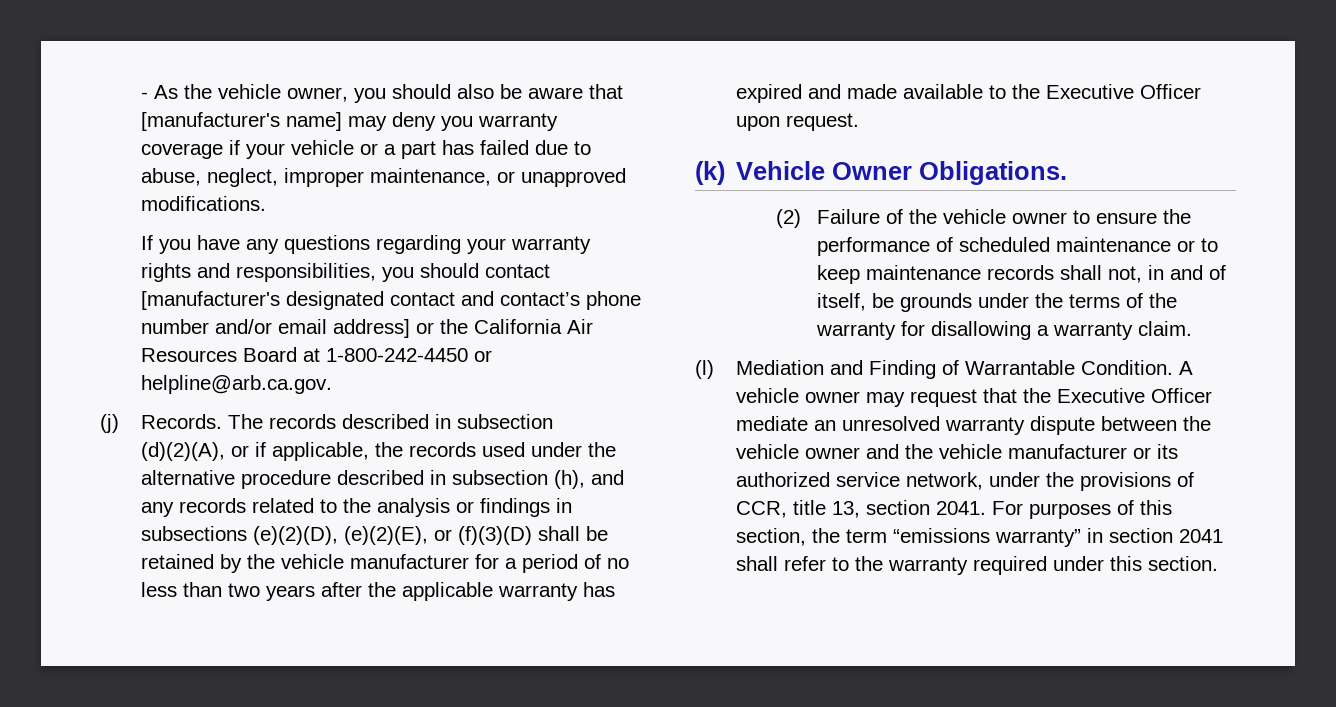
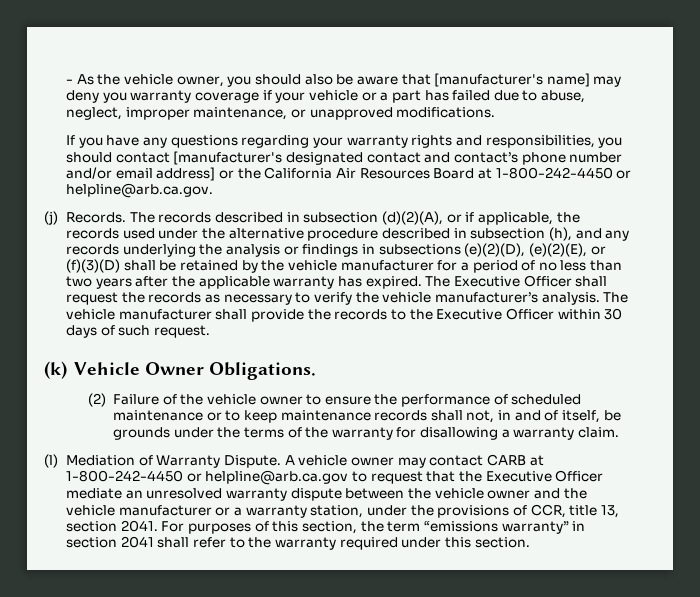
- The records described in subsection (d)(2)(A), or if applicable, the records used under the alternative procedure described in subsection (h), and any records related to the analysis or findings in subsections (e)(2)(D), (e)(2)(E), or (f)(3)(D) shall be retained by the vehicle manufacturer for a period of no less than two years after the applicable warranty has expired and made available to the Executive Officer upon request.
+ The records described in subsection (d)(2)(A), or if applicable, the records used under the alternative procedure described in subsection (h), and any records underlying the analysis or findings in subsections (e)(2)(D), (e)(2)(E), or (f)(3)(D) shall be retained by the vehicle manufacturer for a period of no less than two years after the applicable warranty has expired. The Executive Officer shall request the records as necessary to verify the vehicle manufacturer’s analysis. The vehicle manufacturer shall provide the records to the Executive Officer within 30 days of such request.
- (l) Mediation and Finding of Warrantable Condition. A vehicle owner may request that the Executive Officer mediate an unresolved warranty dispute between the vehicle owner and the vehicle manufacturer or its authorized service network, under the provisions of CCR, title 13, section 2041.
+ (l) Mediation of Warranty Dispute. A vehicle owner may contact CARB at 1-800-242-4450 or helpline@arb.ca.gov to request that the Executive Officer mediate an unresolved warranty dispute between the vehicle owner and the vehicle manufacturer or a warranty station, under the provisions of CCR, title 13, section 2041.

